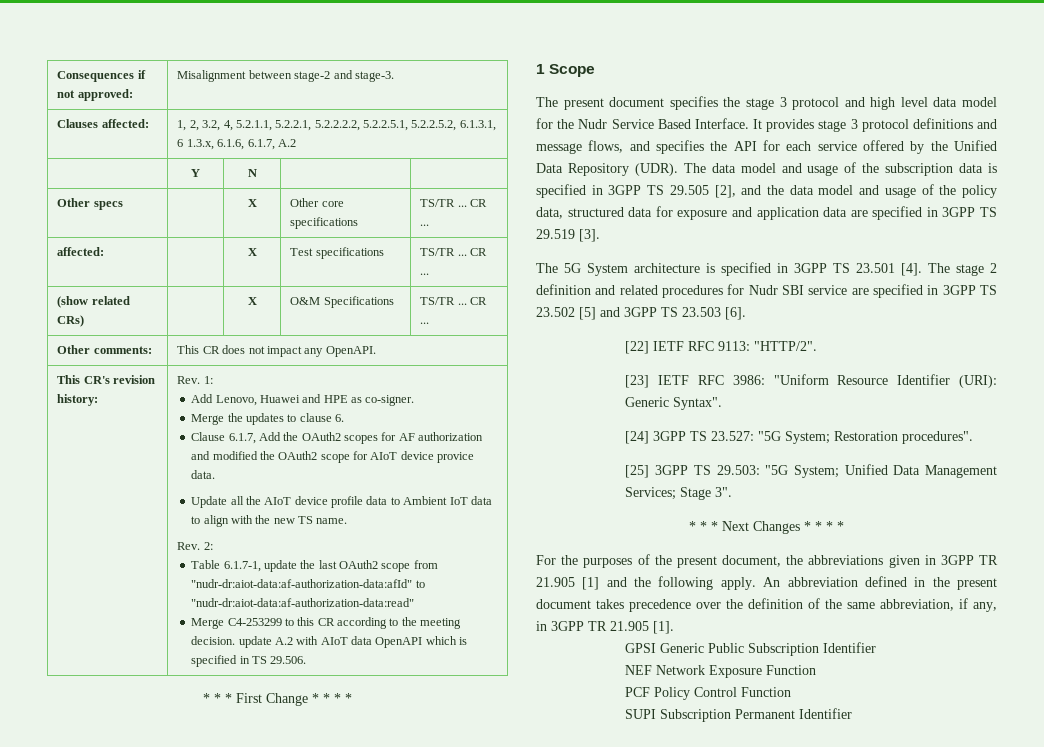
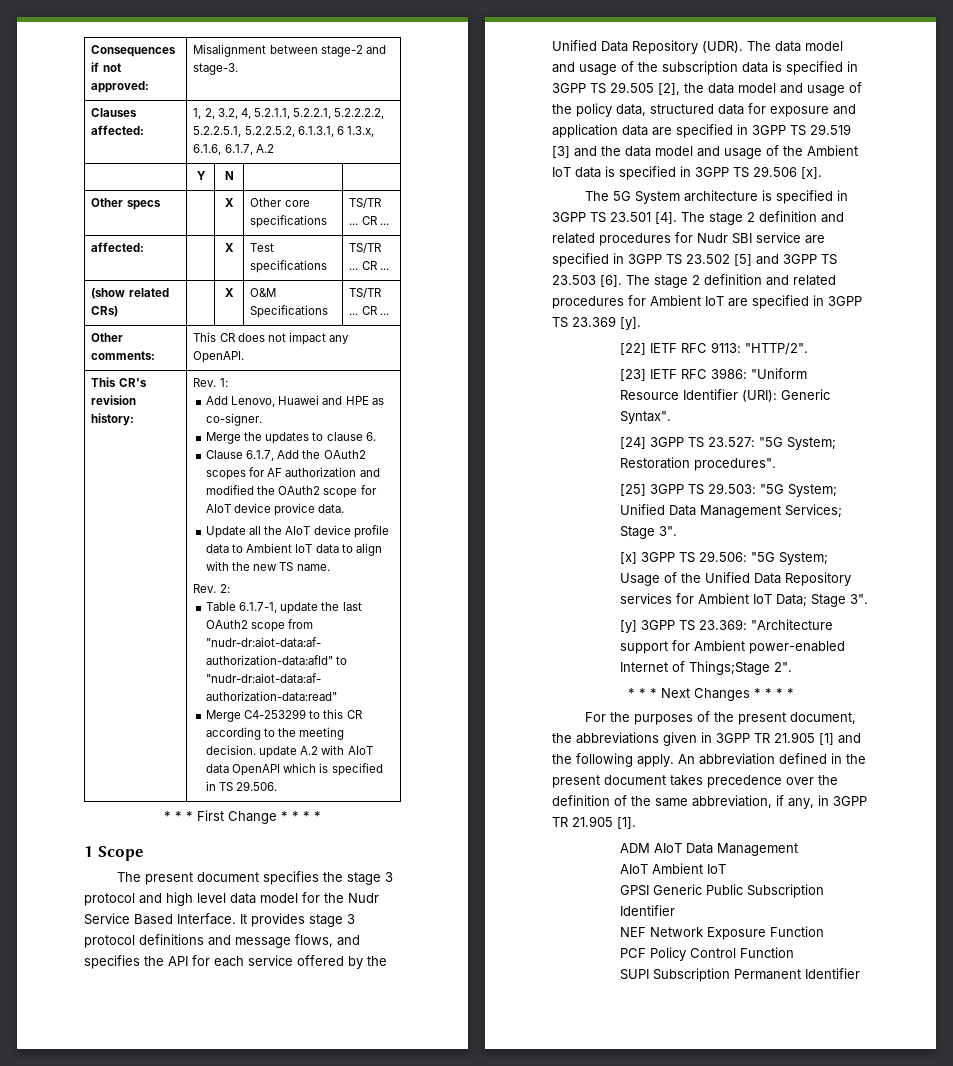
- The data model and usage of the subscription data is specified in 3GPP TS 29.505 [2], and the data model and usage of the policy data, structured data for exposure and application data are specified in 3GPP TS 29.519 [3].
+ The data model and usage of the subscription data is specified in 3GPP TS 29.505 [2], the data model and usage of the policy data, structured data for exposure and application data are specified in 3GPP TS 29.519 [3] and the data model and usage of the Ambient IoT data is specified in 3GPP TS 29.506 [x].
+ The stage 2 definition and related procedures for Ambient IoT are specified in 3GPP TS 23.369 [y].
+ [x] 3GPP TS 29.506: "5G System; Usage of the Unified Data Repository services for Ambient IoT Data; Stage 3".
+ [y] 3GPP TS 23.369: "Architecture support for Ambient power-enabled Internet of Things;Stage 2".
+ ADM AIoT Data Management
+ AIoT Ambient IoT

